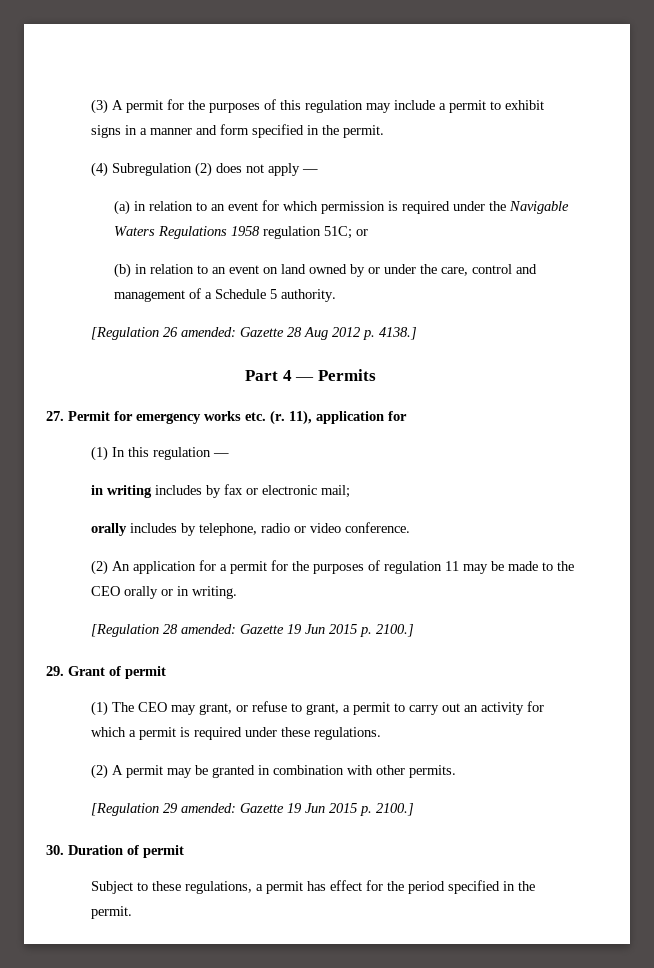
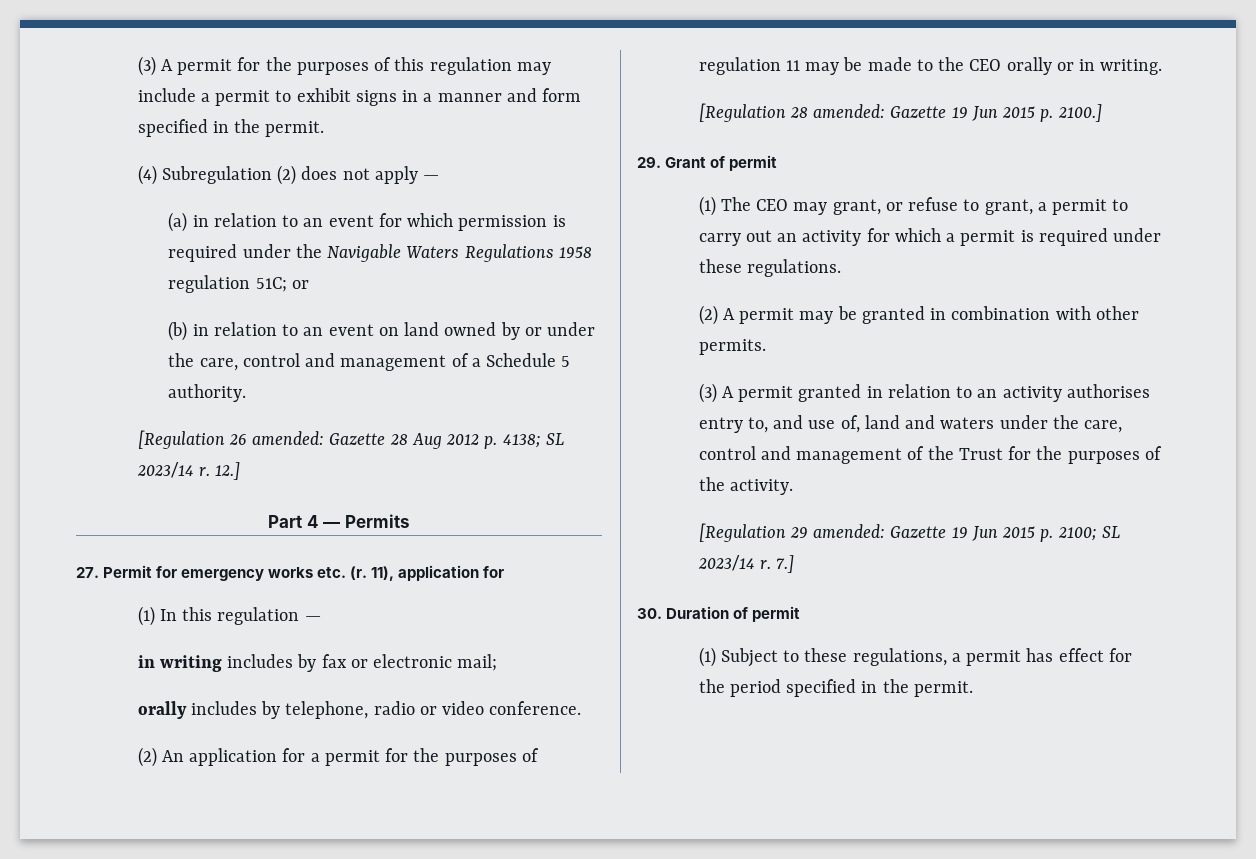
- [Regulation 26 amended: Gazette 28 Aug 2012 p. 4138.]
+ [Regulation 26 amended: Gazette 28 Aug 2012 p. 4138; SL 2023/14 r. 12.]
+ (3) A permit granted in relation to an activity authorises entry to, and use of, land and waters under the care, control and management of the Trust for the purposes of the activity.
- [Regulation 29 amended: Gazette 19 Jun 2015 p. 2100.]
+ [Regulation 29 amended: Gazette 19 Jun 2015 p. 2100; SL 2023/14 r. 7.]
- Subject to these regulations, a permit has effect for the period specified in the permit.
+ (1) Subject to these regulations, a permit has effect for the period specified in the permit.

